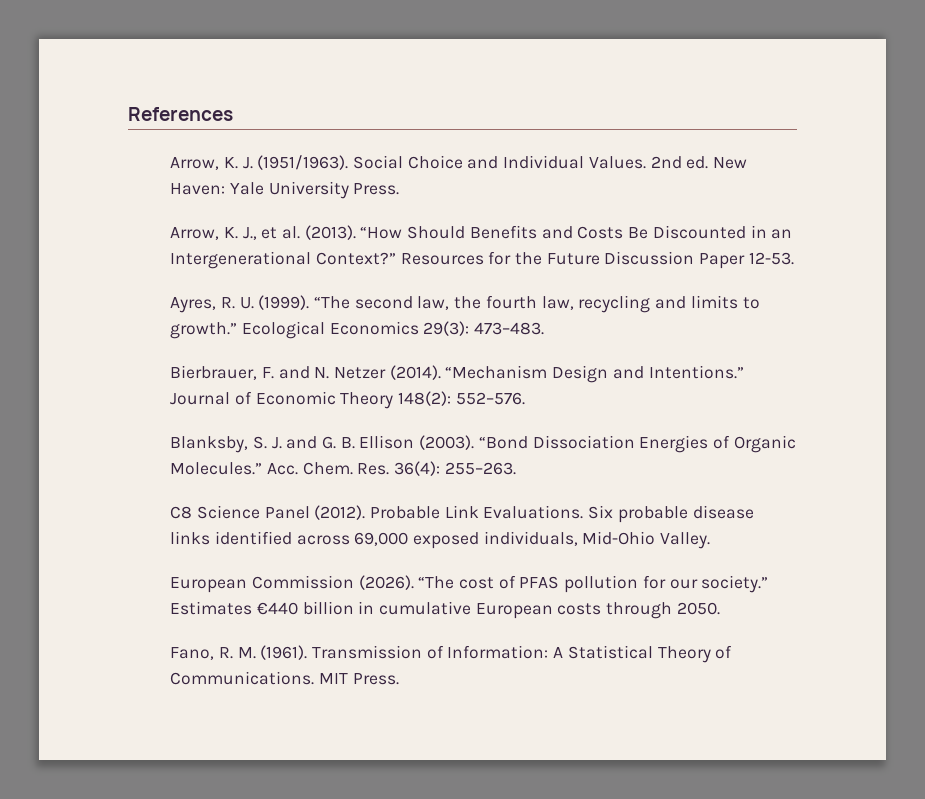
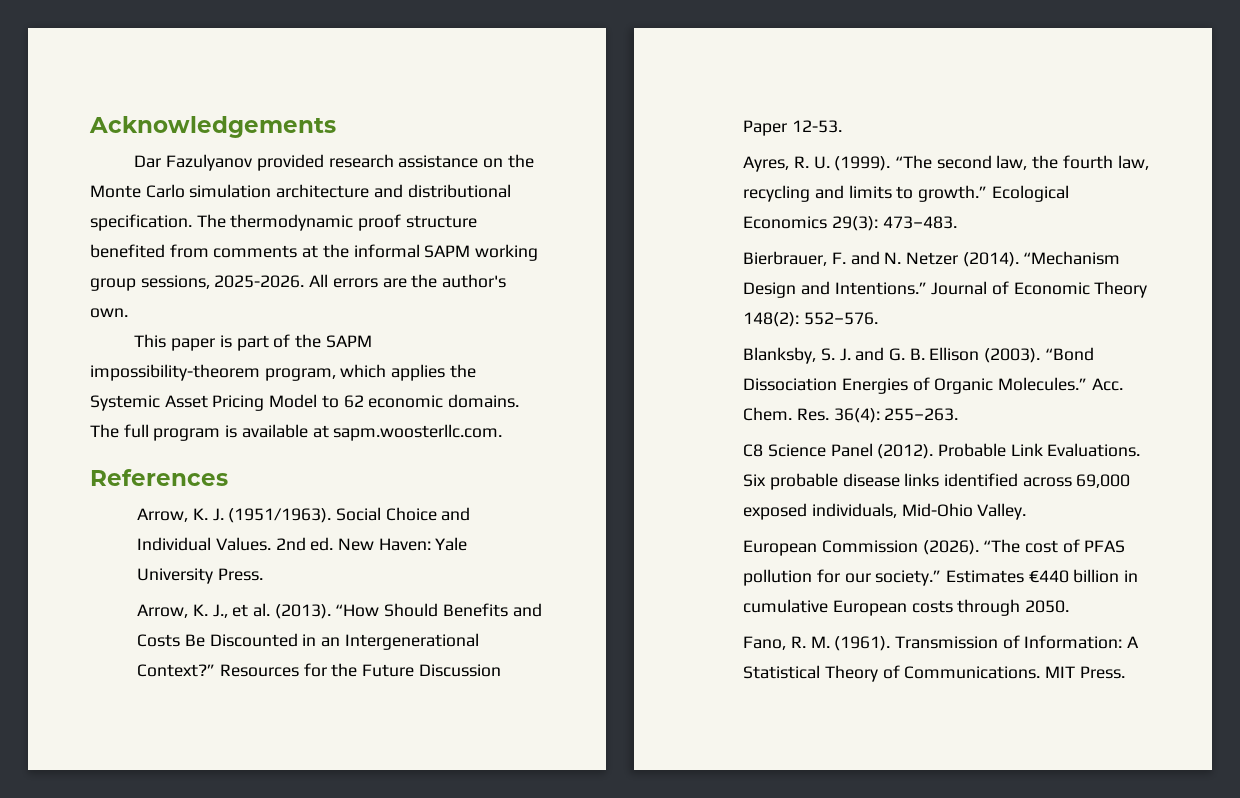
+ Acknowledgements
+ Dar Fazulyanov provided research assistance on the Monte Carlo simulation architecture and distributional specification. The thermodynamic proof structure benefited from comments at the informal SAPM working group sessions, 2025-2026. All errors are the author's own.
+ This paper is part of the SAPM impossibility-theorem program, which applies the Systemic Asset Pricing Model to 62 economic domains. The full program is available at sapm.woosterllc.com.

